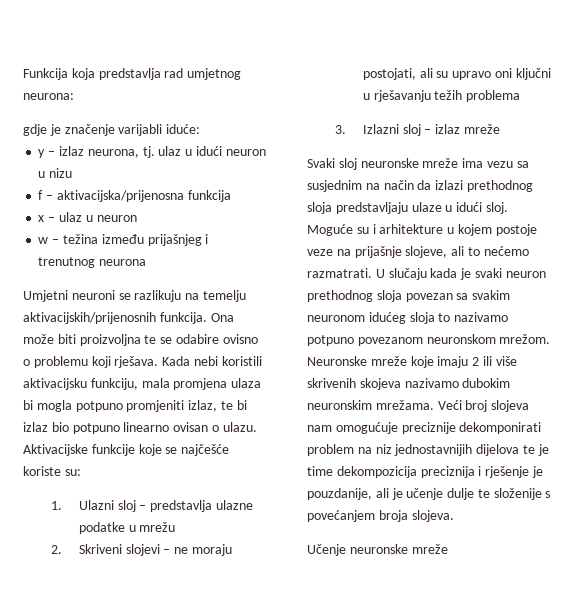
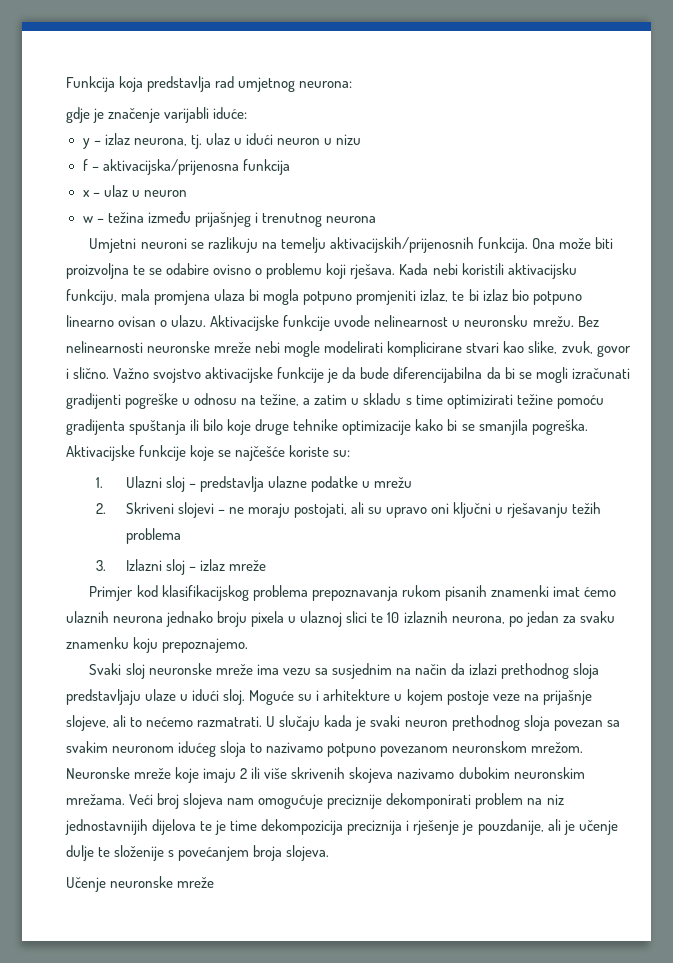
- Aktivacijske funkcije koje se najčešće koriste su:
+ Aktivacijske funkcije uvode nelinearnost u neuronsku mrežu. Bez nelinearnosti neuronske mreže nebi mogle modelirati komplicirane stvari kao slike, zvuk, govor i slično. Važno svojstvo aktivacijske funkcije je da bude diferencijabilna da bi se mogli izračunati gradijenti pogreške u odnosu na težine, a zatim u skladu s time optimizirati težine pomoću gradijenta spuštanja ili bilo koje druge tehnike optimizacije kako bi se smanjila pogreška. Aktivacijske funkcije koje se najčešće koriste su:
+ Primjer kod klasifikacijskog problema prepoznavanja rukom pisanih znamenki imat ćemo ulaznih neurona jednako broju pixela u ulaznoj slici te 10 izlaznih neurona, po jedan za svaku znamenku koju prepoznajemo.

